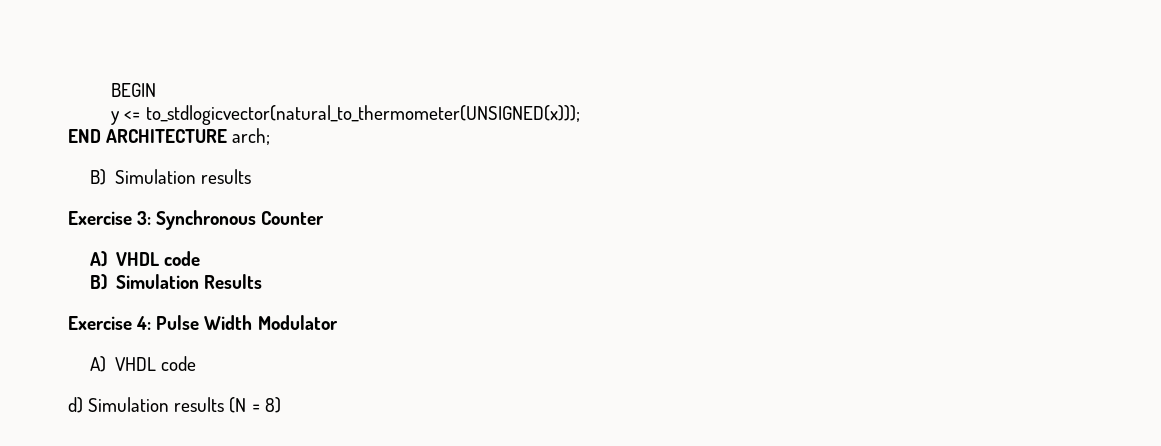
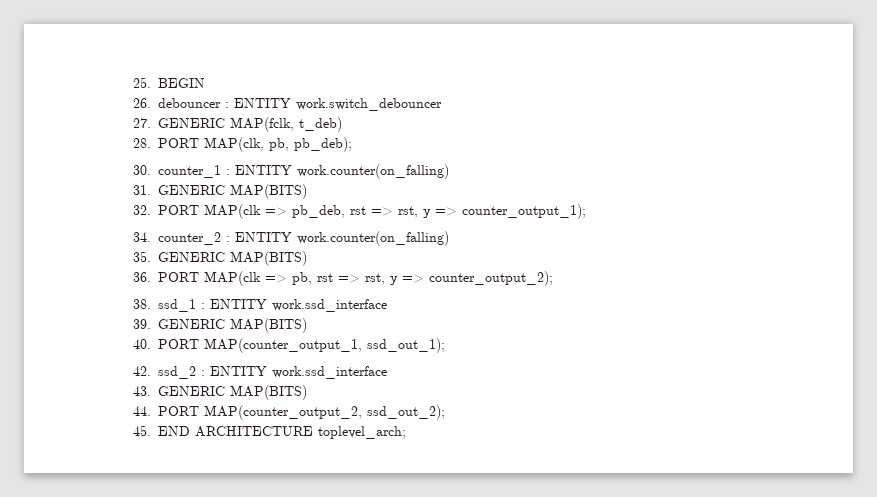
- BEGIN
+ 25. BEGIN
- y <= to_stdlogicvector(natural_to_thermometer(UNSIGNED(x)));
- END ARCHITECTURE arch;
- B) Simulation results
- Exercise 3: Synchronous Counter
- A) VHDL code
- B) Simulation Results
- Exercise 4: Pulse Width Modulator
- A) VHDL code
- d) Simulation results (N = 8)
+ 26. debouncer : ENTITY work.switch_debouncer
+ 27. GENERIC MAP(fclk, t_deb)
+ 28. PORT MAP(clk, pb, pb_deb);
+ 30. counter_1 : ENTITY work.counter(on_falling)
+ 31. GENERIC MAP(BITS)
+ 32. PORT MAP(clk => pb_deb, rst => rst, y => counter_output_1);
+ 34. counter_2 : ENTITY work.counter(on_falling)
+ 35. GENERIC MAP(BITS)
+ 36. PORT MAP(clk => pb, rst => rst, y => counter_output_2);
+ 38. ssd_1 : ENTITY work.ssd_interface
+ 39. GENERIC MAP(BITS)
+ 40. PORT MAP(counter_output_1, ssd_out_1);
+ 42. ssd_2 : ENTITY work.ssd_interface
+ 43. GENERIC MAP(BITS)
+ 44. PORT MAP(counter_output_2, ssd_out_2);
+ 45. END ARCHITECTURE toplevel_arch;

